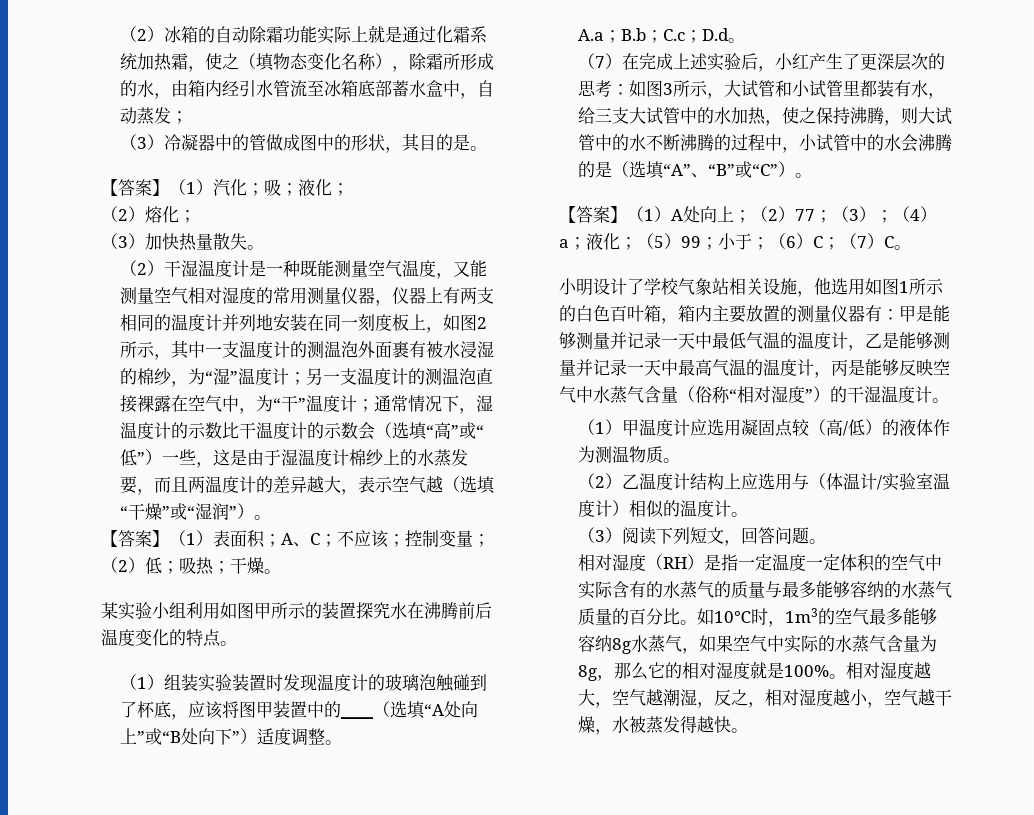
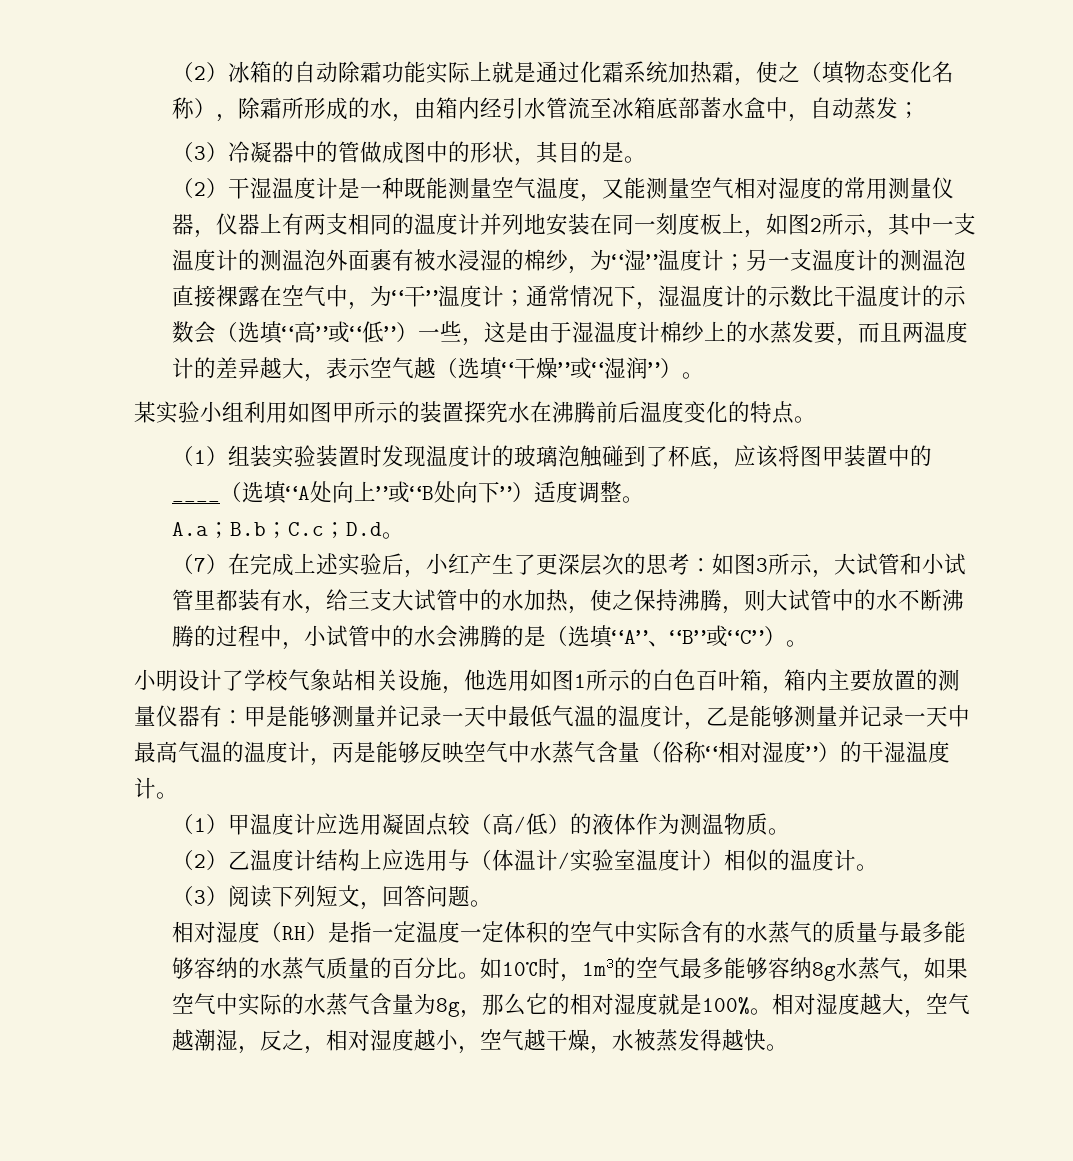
- 【答案】（1）汽化；吸；液化；
- （2）熔化；
- （3）加快热量散失。
- 【答案】（1）表面积；A、C；不应该；控制变量；（2）低；吸热；干燥。
- 【答案】（1）A处向上；（2）77；（3）；（4）a；液化；（5）99；小于；（6）C；（7）C。

